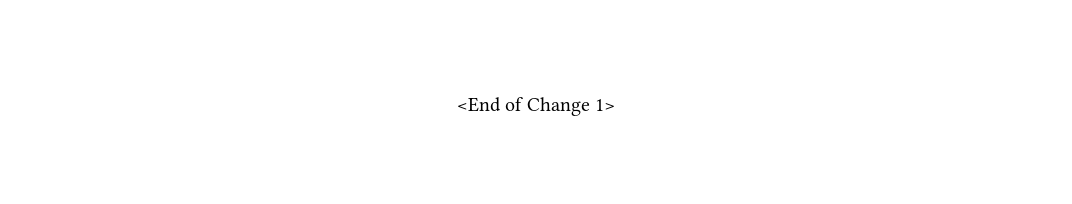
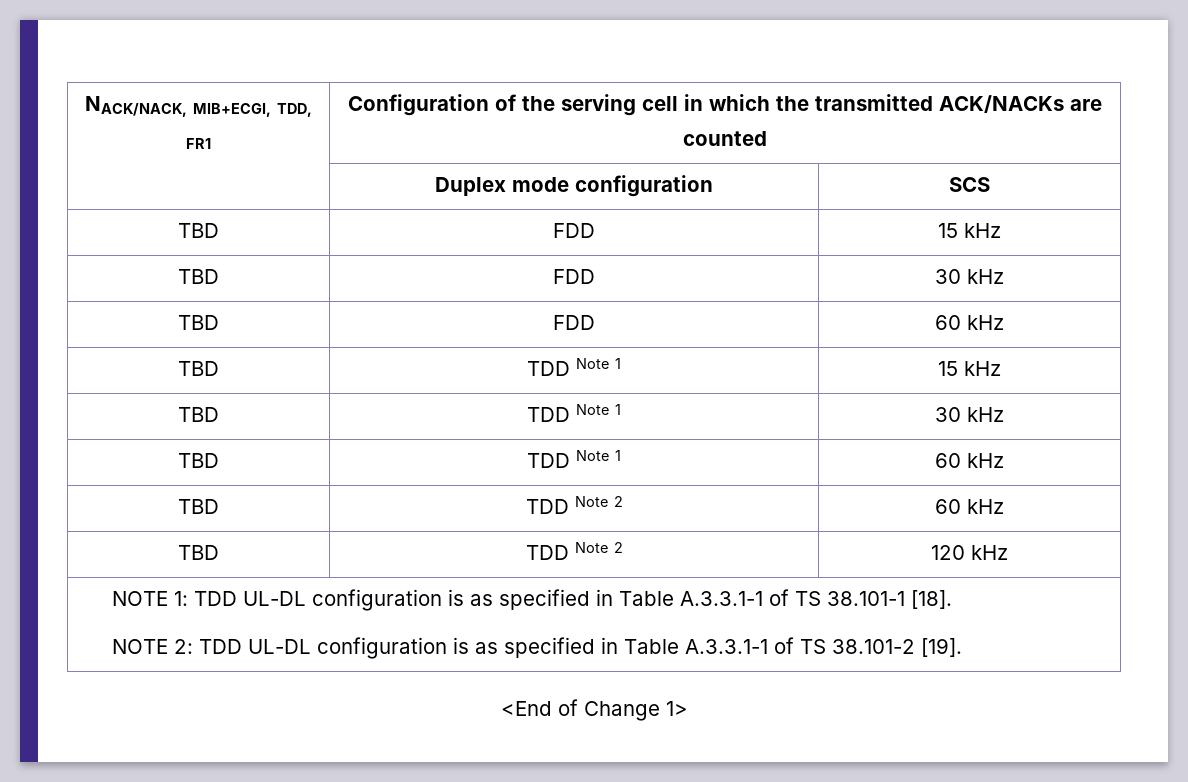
+ NACK/NACK, MIB+ECGI, TDD, FR1 | Configuration of the serving cell in which the transmitted ACK/NACKs are counted
+ | Duplex mode configuration | SCS
+ TBD | FDD | 15 kHz
+ TBD | FDD | 30 kHz
+ TBD | FDD | 60 kHz
+ TBD | TDD Note 1 | 15 kHz
+ TBD | TDD Note 1 | 30 kHz
+ TBD | TDD Note 1 | 60 kHz
+ TBD | TDD Note 2 | 60 kHz
+ TBD | TDD Note 2 | 120 kHz
+ NOTE 1: TDD UL-DL configuration is as specified in Table A.3.3.1-1 of TS 38.101-1 [18].
+ NOTE 2: TDD UL-DL configuration is as specified in Table A.3.3.1-1 of TS 38.101-2 [19].

